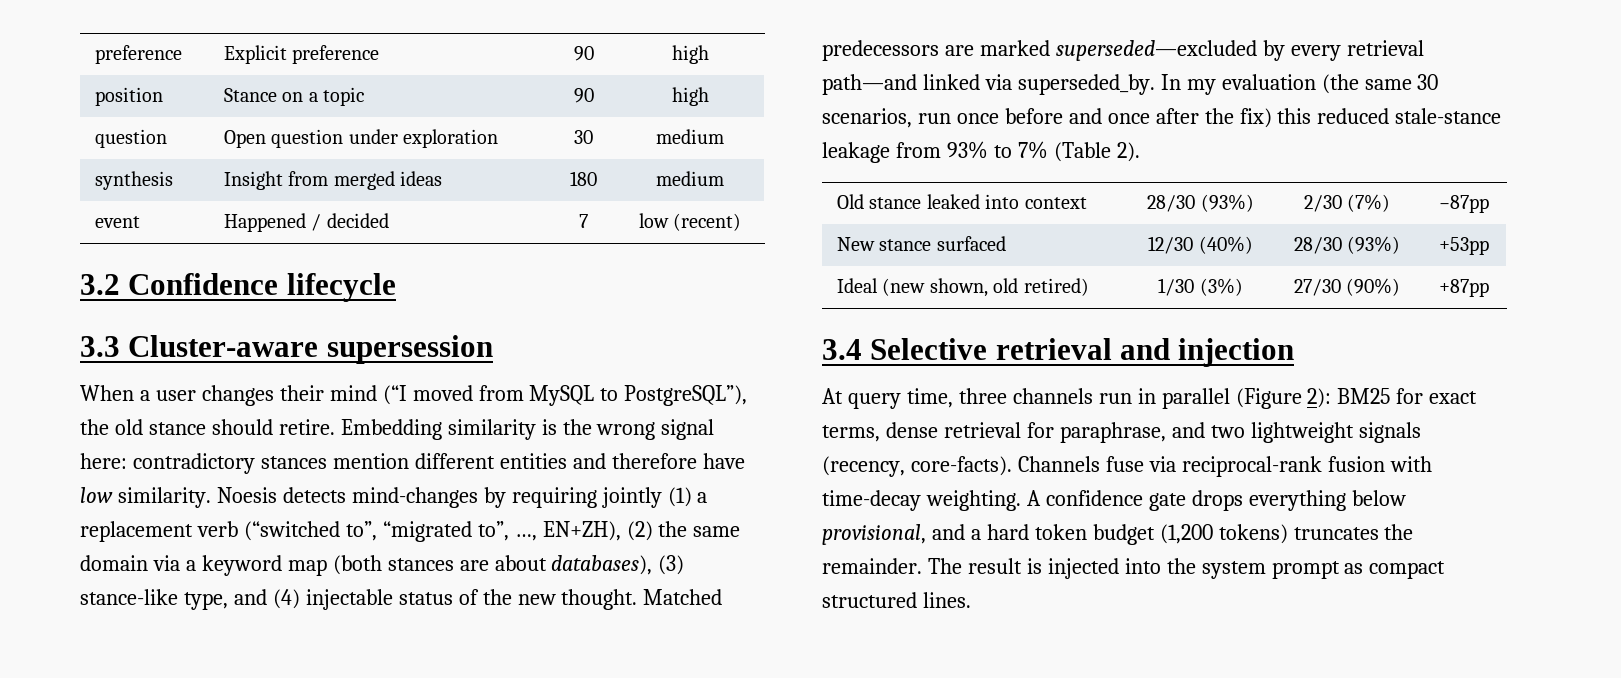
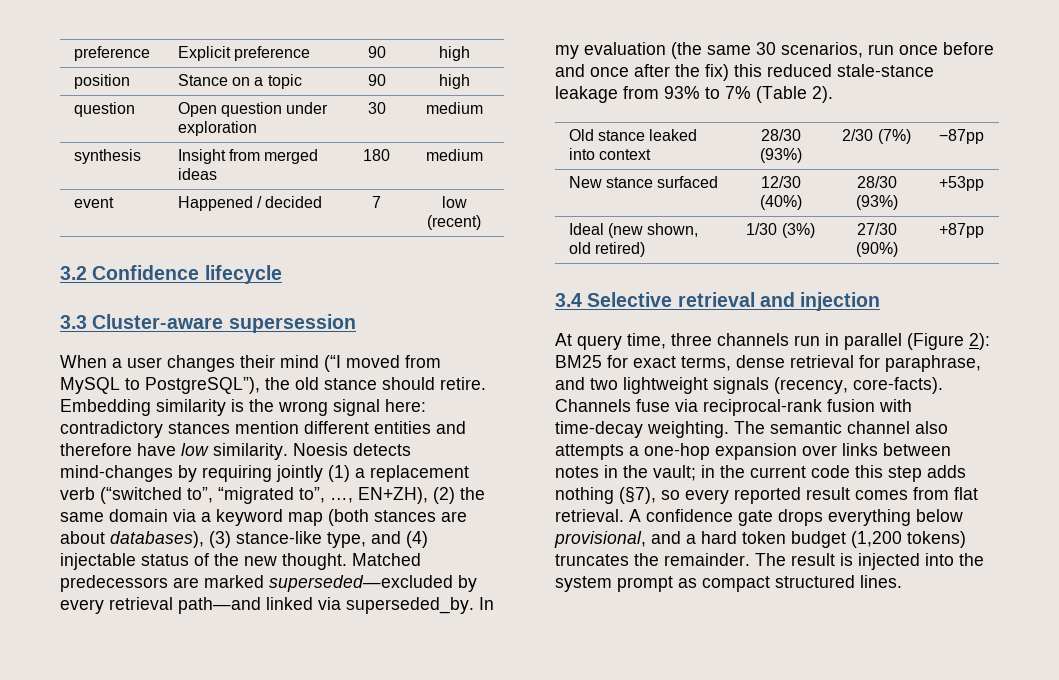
+ The semantic channel also attempts a one-hop expansion over links between notes in the vault; in the current code this step adds nothing (§7), so every reported result comes from flat retrieval.

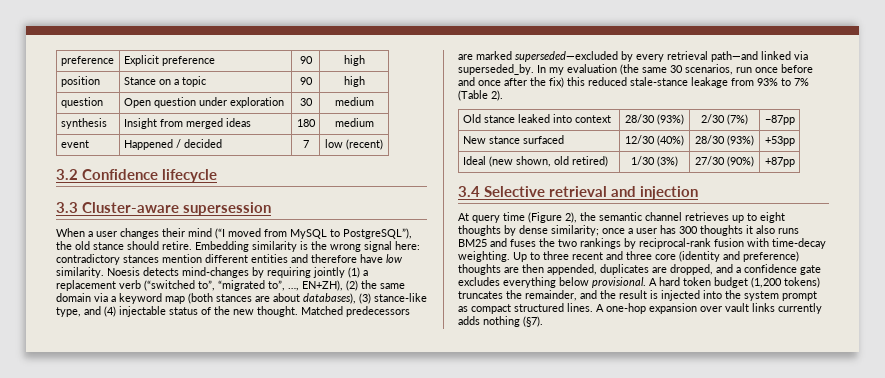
- At query time, three channels run in parallel (Figure 2): BM25 for exact terms, dense retrieval for paraphrase, and two lightweight signals (recency, core-facts). Channels fuse via reciprocal-rank fusion with time-decay weighting.
+ At query time (Figure 2), the semantic channel retrieves up to eight thoughts by dense similarity; once a user has 300 thoughts it also runs BM25 and fuses the two rankings by reciprocal-rank fusion with time-decay weighting.
- The semantic channel also attempts a one-hop expansion over links between notes in the vault; in the current code this step adds nothing (§7), so every reported result comes from flat retrieval. A confidence gate drops everything below provisional, and a hard token budget (1,200 tokens) truncates the remainder. The result is injected into the system prompt as compact structured lines.
+ Up to three recent and three core (identity and preference) thoughts are then appended, duplicates are dropped, and a confidence gate excludes everything below provisional. A hard token budget (1,200 tokens) truncates the remainder, and the result is injected into the system prompt as compact structured lines.
+ A one-hop expansion over vault links currently adds nothing (§7).

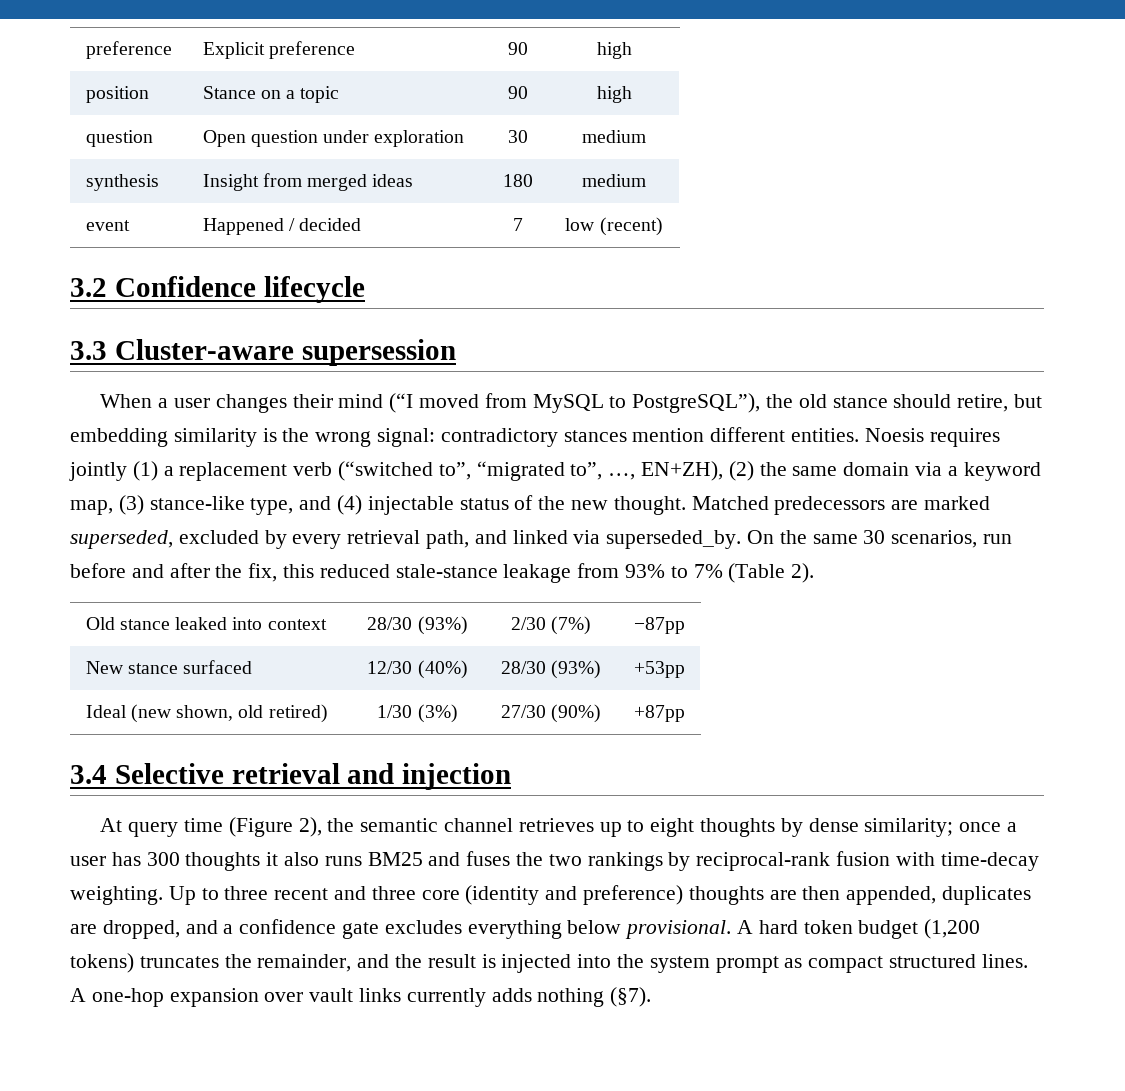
- When a user changes their mind (“I moved from MySQL to PostgreSQL”), the old stance should retire. Embedding similarity is the wrong signal here: contradictory stances mention different entities and therefore have low similarity. Noesis detects mind-changes by requiring jointly (1) a replacement verb (“switched to”, “migrated to”, …, EN+ZH), (2) the same domain via a keyword map (both stances are about databases), (3) stance-like type, and (4) injectable status of the new thought.
+ When a user changes their mind (“I moved from MySQL to PostgreSQL”), the old stance should retire, but embedding similarity is the wrong signal: contradictory stances mention different entities. Noesis requires jointly (1) a replacement verb (“switched to”, “migrated to”, …, EN+ZH), (2) the same domain via a keyword map, (3) stance-like type, and (4) injectable status of the new thought.
- Matched predecessors are marked superseded—excluded by every retrieval path—and linked via superseded_by.
+ Matched predecessors are marked superseded, excluded by every retrieval path, and linked via superseded_by.
- In my evaluation (the same 30 scenarios, run once before and once after the fix) this reduced stale-stance leakage from 93% to 7% (Table 2).
+ On the same 30 scenarios, run before and after the fix, this reduced stale-stance leakage from 93% to 7% (Table 2).

